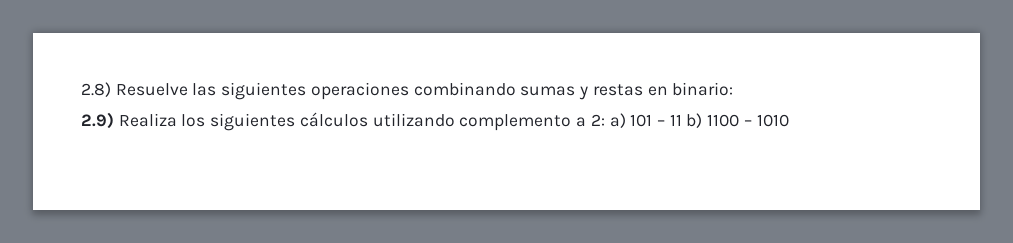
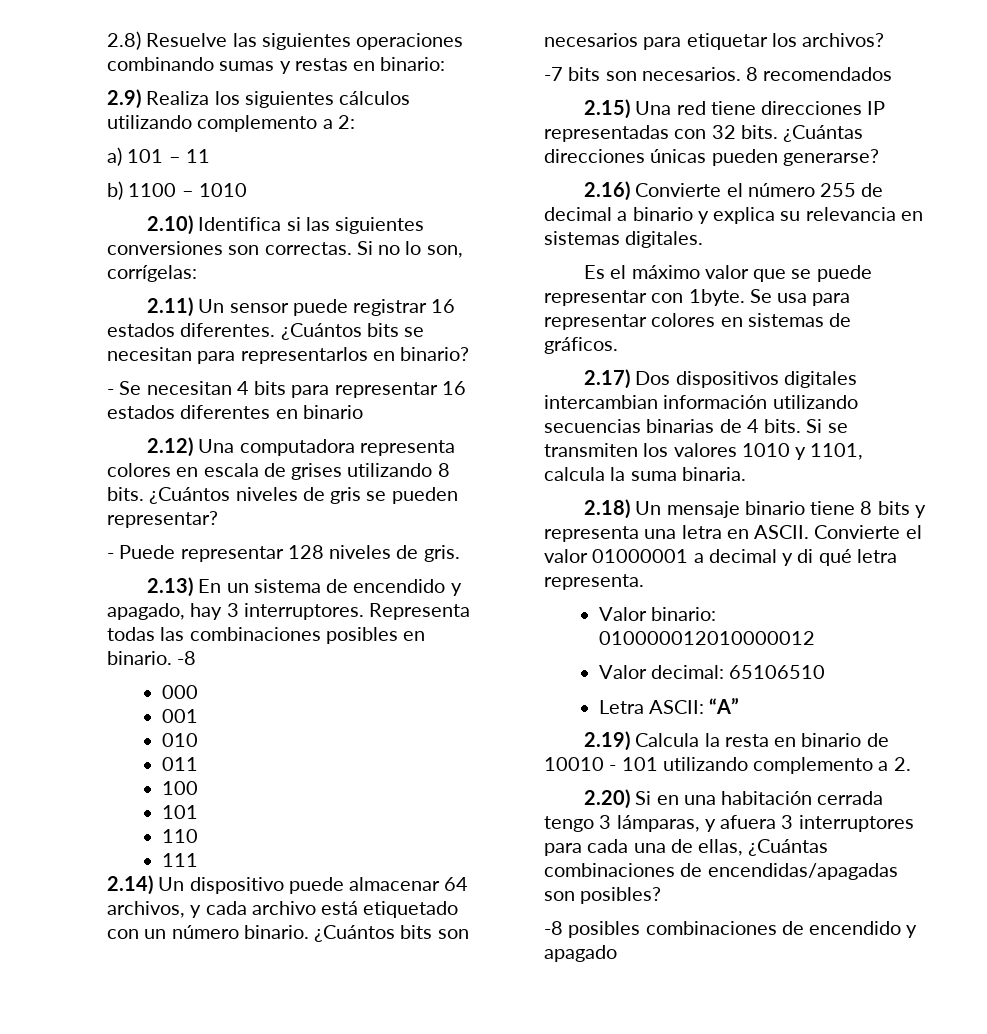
- 2.9) Realiza los siguientes cálculos utilizando complemento a 2: a) 101 – 11 b) 1100 – 1010
+ 2.9) Realiza los siguientes cálculos utilizando complemento a 2:
+ a) 101 – 11
+ b) 1100 – 1010
+ 2.10) Identifica si las siguientes conversiones son correctas. Si no lo son, corrígelas:
+ 2.11) Un sensor puede registrar 16 estados diferentes. ¿Cuántos bits se necesitan para representarlos en binario?
+ - Se necesitan 4 bits para representar 16 estados diferentes en binario
+ 2.12) Una computadora representa colores en escala de grises utilizando 8 bits. ¿Cuántos niveles de gris se pueden representar?
+ - Puede representar 128 niveles de gris.
+ 2.13) En un sistema de encendido y apagado, hay 3 interruptores. Representa todas las combinaciones posibles en binario. -8
+ 000
+ 001
+ 010
+ 011
+ 100
+ 101
+ 110
+ 111
+ 2.14) Un dispositivo puede almacenar 64 archivos, y cada archivo está etiquetado con un número binario. ¿Cuántos bits son necesarios para etiquetar los archivos?
+ -7 bits son necesarios. 8 recomendados
+ 2.15) Una red tiene direcciones IP representadas con 32 bits. ¿Cuántas direcciones únicas pueden generarse?
+ 2.16) Convierte el número 255 de decimal a binario y explica su relevancia en sistemas digitales.
+ Es el máximo valor que se puede representar con 1byte. Se usa para representar colores en sistemas de gráficos.
+ 2.17) Dos dispositivos digitales intercambian información utilizando secuencias binarias de 4 bits. Si se transmiten los valores 1010 y 1101, calcula la suma binaria.
+ 2.18) Un mensaje binario tiene 8 bits y representa una letra en ASCII. Convierte el valor 01000001 a decimal y di qué letra representa.
+ Valor binario: 010000012010000012
+ Valor decimal: 65106510
+ Letra ASCII: “A”
+ 2.19) Calcula la resta en binario de 10010 - 101 utilizando complemento a 2.
+ 2.20) Si en una habitación cerrada tengo 3 lámparas, y afuera 3 interruptores para cada una de ellas, ¿Cuántas combinaciones de encendidas/apagadas son posibles?
+ -8 posibles combinaciones de encendido y apagado

